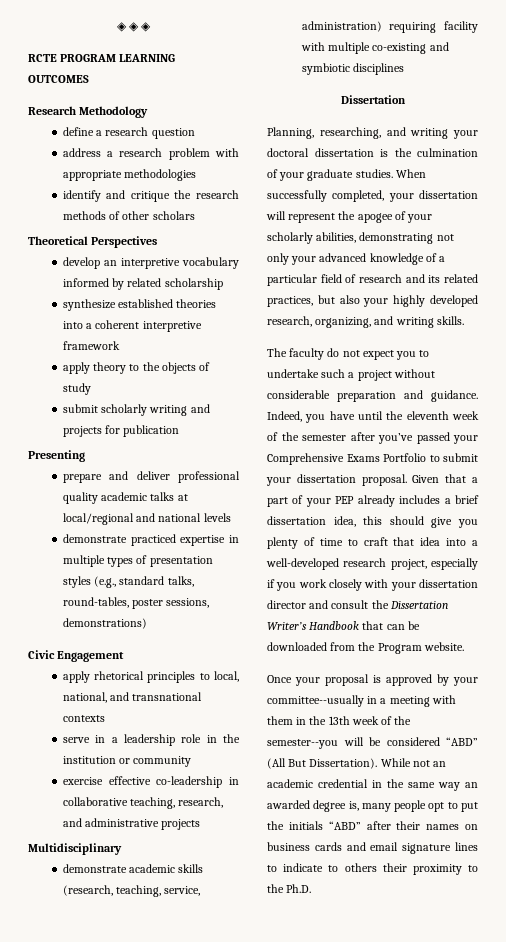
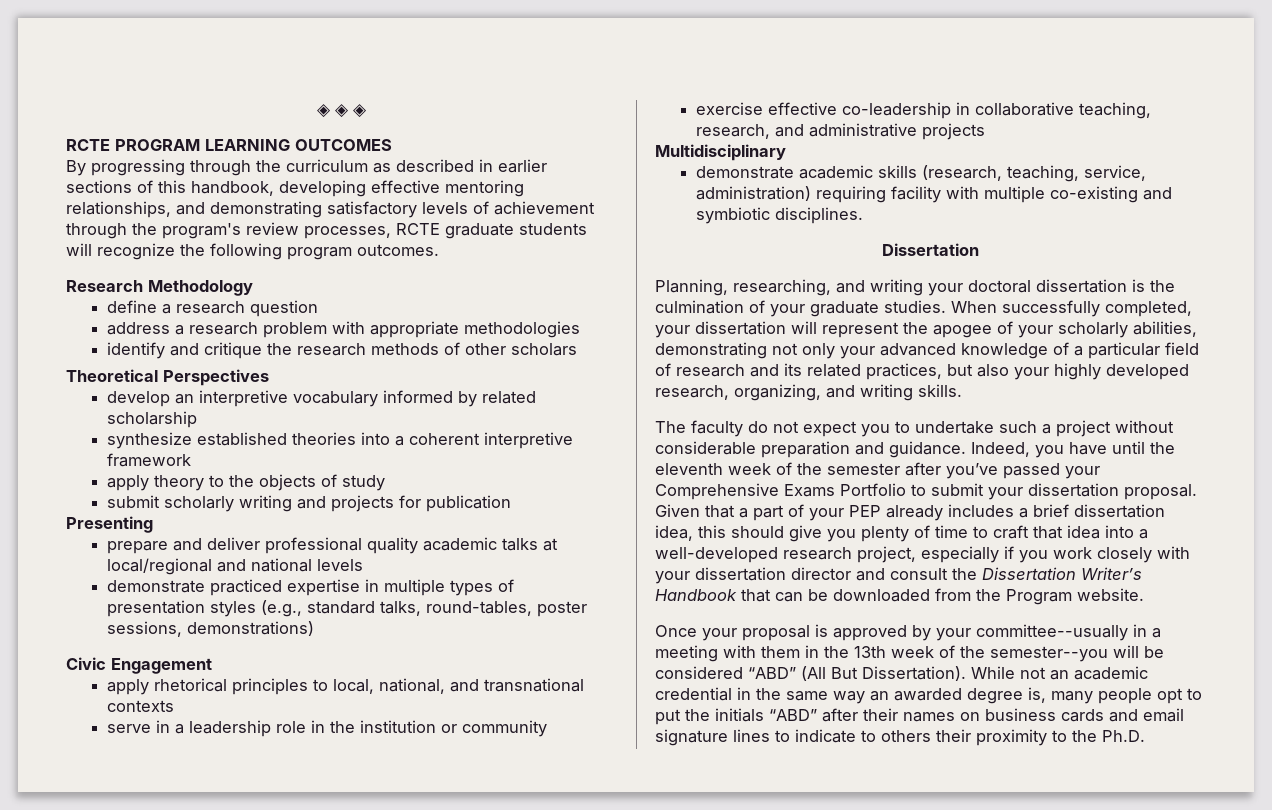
+ By progressing through the curriculum as described in earlier sections of this handbook, developing effective mentoring relationships, and demonstrating satisfactory levels of achievement through the program's review processes, RCTE graduate students will recognize the following program outcomes.
- demonstrate academic skills (research, teaching, service, administration) requiring facility with multiple co-existing and symbiotic disciplines
+ demonstrate academic skills (research, teaching, service, administration) requiring facility with multiple co-existing and symbiotic disciplines.

